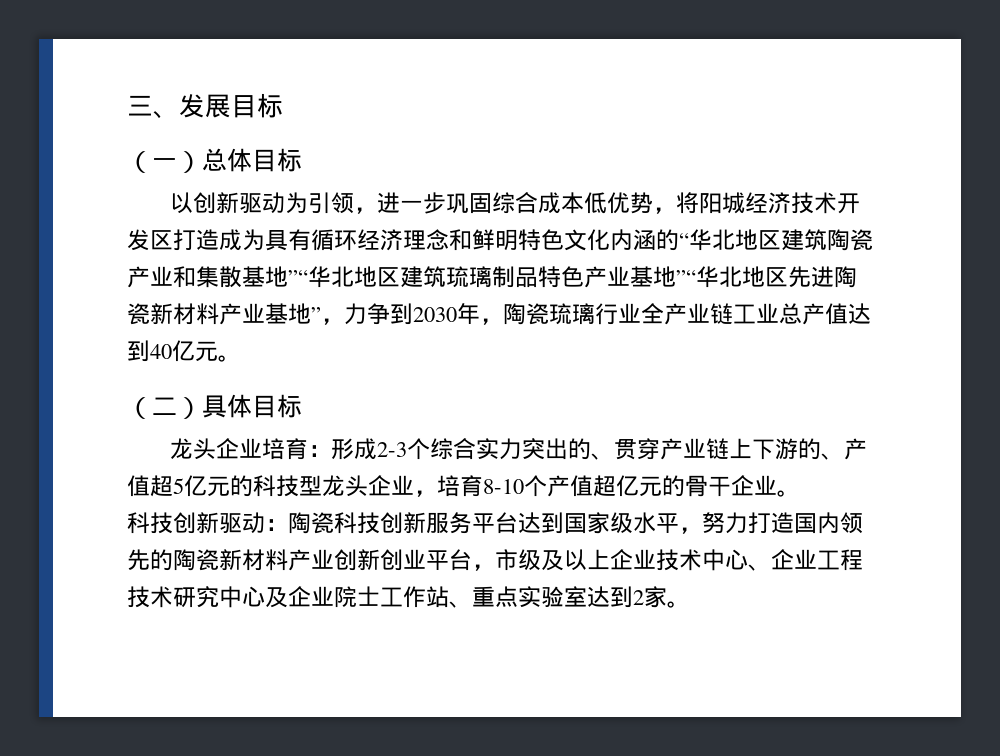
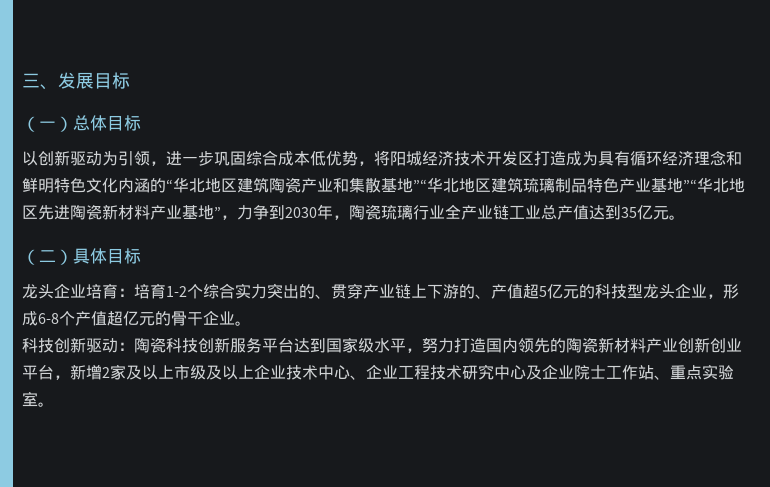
- 以创新驱动为引领，进一步巩固综合成本低优势，将阳城经济技术开发区打造成为具有循环经济理念和鲜明特色文化内涵的“华北地区建筑陶瓷产业和集散基地”“华北地区建筑琉璃制品特色产业基地”“华北地区先进陶瓷新材料产业基地”，力争到2030年，陶瓷琉璃行业全产业链工业总产值达到40亿元。
+ 以创新驱动为引领，进一步巩固综合成本低优势，将阳城经济技术开发区打造成为具有循环经济理念和鲜明特色文化内涵的“华北地区建筑陶瓷产业和集散基地”“华北地区建筑琉璃制品特色产业基地”“华北地区先进陶瓷新材料产业基地”，力争到2030年，陶瓷琉璃行业全产业链工业总产值达到35亿元。
- 龙头企业培育：形成2-3个综合实力突出的、贯穿产业链上下游的、产值超5亿元的科技型龙头企业，培育8-10个产值超亿元的骨干企业。
+ 龙头企业培育：培育1-2个综合实力突出的、贯穿产业链上下游的、产值超5亿元的科技型龙头企业，形成6-8个产值超亿元的骨干企业。
- 科技创新驱动：陶瓷科技创新服务平台达到国家级水平，努力打造国内领先的陶瓷新材料产业创新创业平台，市级及以上企业技术中心、企业工程技术研究中心及企业院士工作站、重点实验室达到2家。
+ 科技创新驱动：陶瓷科技创新服务平台达到国家级水平，努力打造国内领先的陶瓷新材料产业创新创业平台，新增2家及以上市级及以上企业技术中心、企业工程技术研究中心及企业院士工作站、重点实验室。

